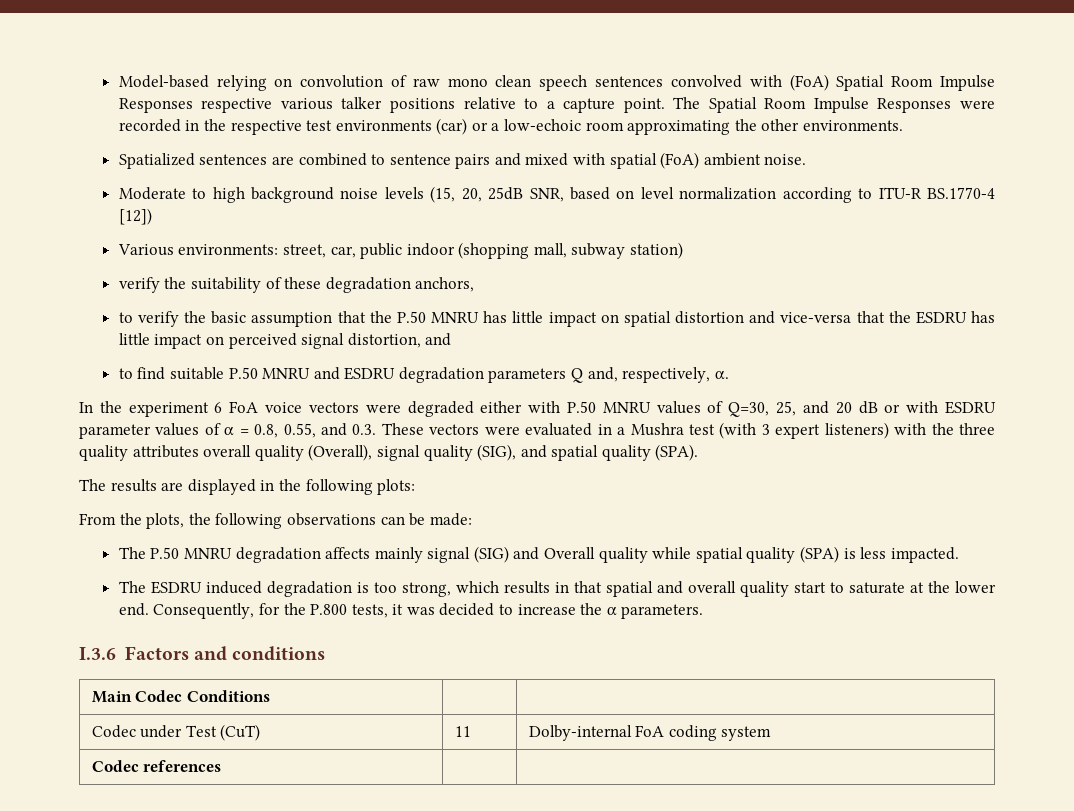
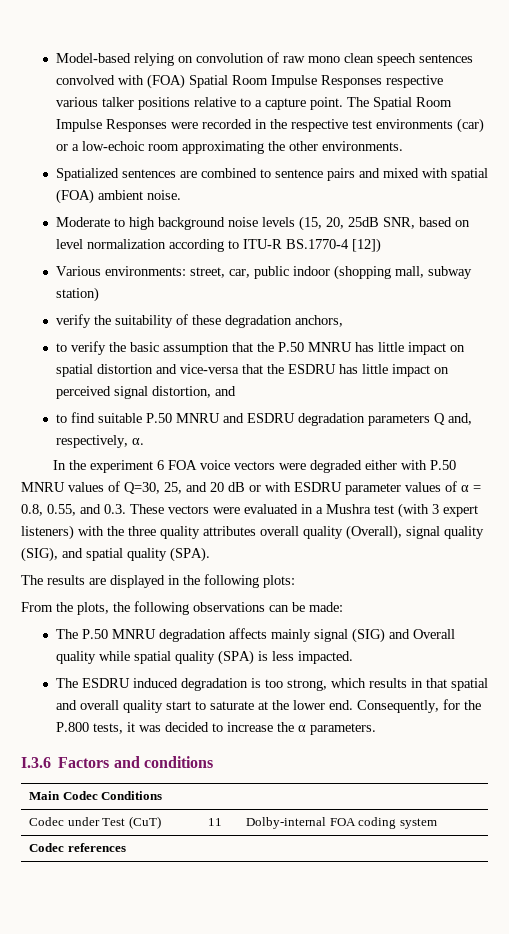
- Model-based relying on convolution of raw mono clean speech sentences convolved with (FoA) Spatial Room Impulse Responses respective various talker positions relative to a capture point.
+ Model-based relying on convolution of raw mono clean speech sentences convolved with (FOA) Spatial Room Impulse Responses respective various talker positions relative to a capture point.
- Spatialized sentences are combined to sentence pairs and mixed with spatial (FoA) ambient noise.
+ Spatialized sentences are combined to sentence pairs and mixed with spatial (FOA) ambient noise.
- In the experiment 6 FoA voice vectors were degraded either with P.50 MNRU values of Q=30, 25, and 20 dB or with ESDRU parameter values of α = 0.8, 0.55, and 0.3. These vectors were evaluated in a Mushra test (with 3 expert listeners) with the three quality attributes overall quality (Overall), signal quality (SIG), and spatial quality (SPA).
+ In the experiment 6 FOA voice vectors were degraded either with P.50 MNRU values of Q=30, 25, and 20 dB or with ESDRU parameter values of α = 0.8, 0.55, and 0.3. These vectors were evaluated in a Mushra test (with 3 expert listeners) with the three quality attributes overall quality (Overall), signal quality (SIG), and spatial quality (SPA).
- Codec under Test (CuT) | 11 | Dolby-internal FoA coding system
+ Codec under Test (CuT) | 11 | Dolby-internal FOA coding system

